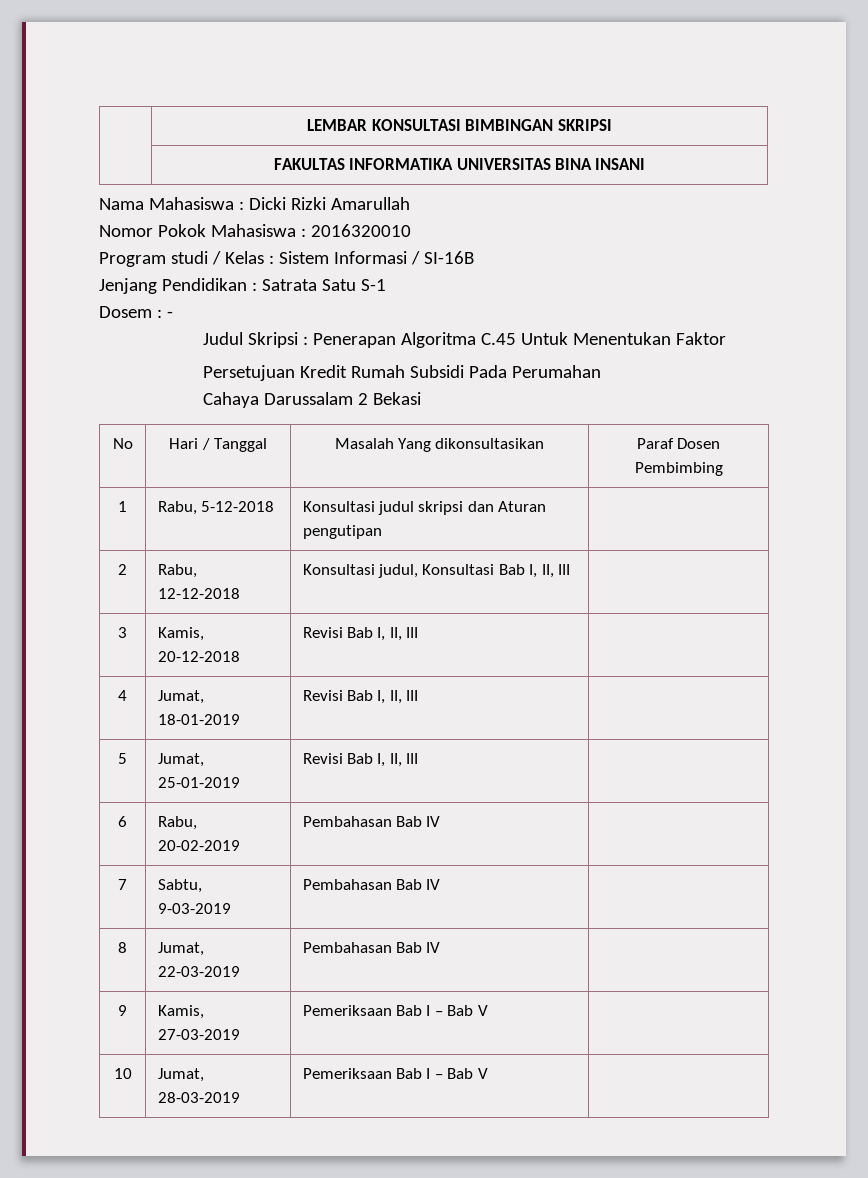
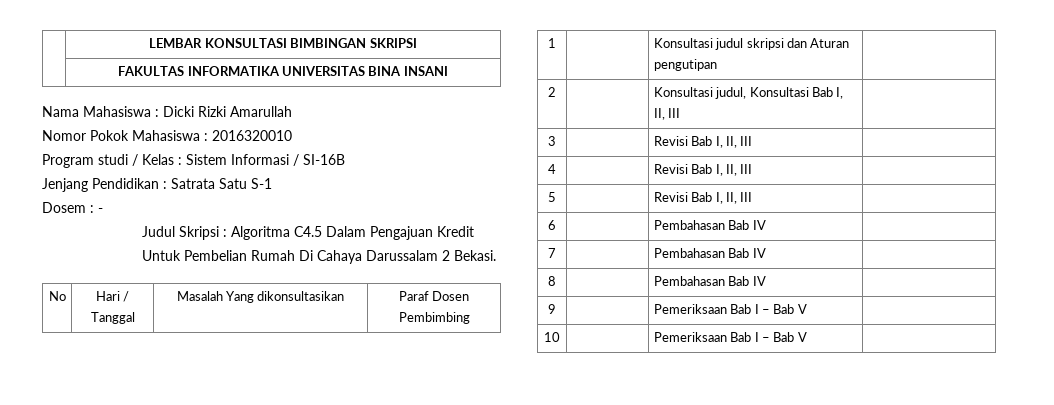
- Judul Skripsi : Penerapan Algoritma C.45 Untuk Menentukan Faktor
- Persetujuan Kredit Rumah Subsidi Pada Perumahan
- Cahaya Darussalam 2 Bekasi
+ Judul Skripsi : Algoritma C4.5 Dalam Pengajuan Kredit Untuk Pembelian Rumah Di Cahaya Darussalam 2 Bekasi.
- 1 | Rabu, 5-12-2018 | Konsultasi judul skripsi dan Aturan pengutipan |
+ 1 | | Konsultasi judul skripsi dan Aturan pengutipan |
- 2 | Rabu, 12-12-2018 | Konsultasi judul, Konsultasi Bab I, II, III |
+ 2 | | Konsultasi judul, Konsultasi Bab I, II, III |
- 3 | Kamis, 20-12-2018 | Revisi Bab I, II, III |
+ 3 | | Revisi Bab I, II, III |
- 4 | Jumat, 18-01-2019 | Revisi Bab I, II, III |
+ 4 | | Revisi Bab I, II, III |
- 5 | Jumat, 25-01-2019 | Revisi Bab I, II, III |
+ 5 | | Revisi Bab I, II, III |
- 6 | Rabu, 20-02-2019 | Pembahasan Bab IV |
+ 6 | | Pembahasan Bab IV |
- 7 | Sabtu, 9-03-2019 | Pembahasan Bab IV |
+ 7 | | Pembahasan Bab IV |
- 8 | Jumat, 22-03-2019 | Pembahasan Bab IV |
+ 8 | | Pembahasan Bab IV |
- 9 | Kamis, 27-03-2019 | Pemeriksaan Bab I – Bab V |
+ 9 | | Pemeriksaan Bab I – Bab V |
- 10 | Jumat, 28-03-2019 | Pemeriksaan Bab I – Bab V |
+ 10 | | Pemeriksaan Bab I – Bab V |

